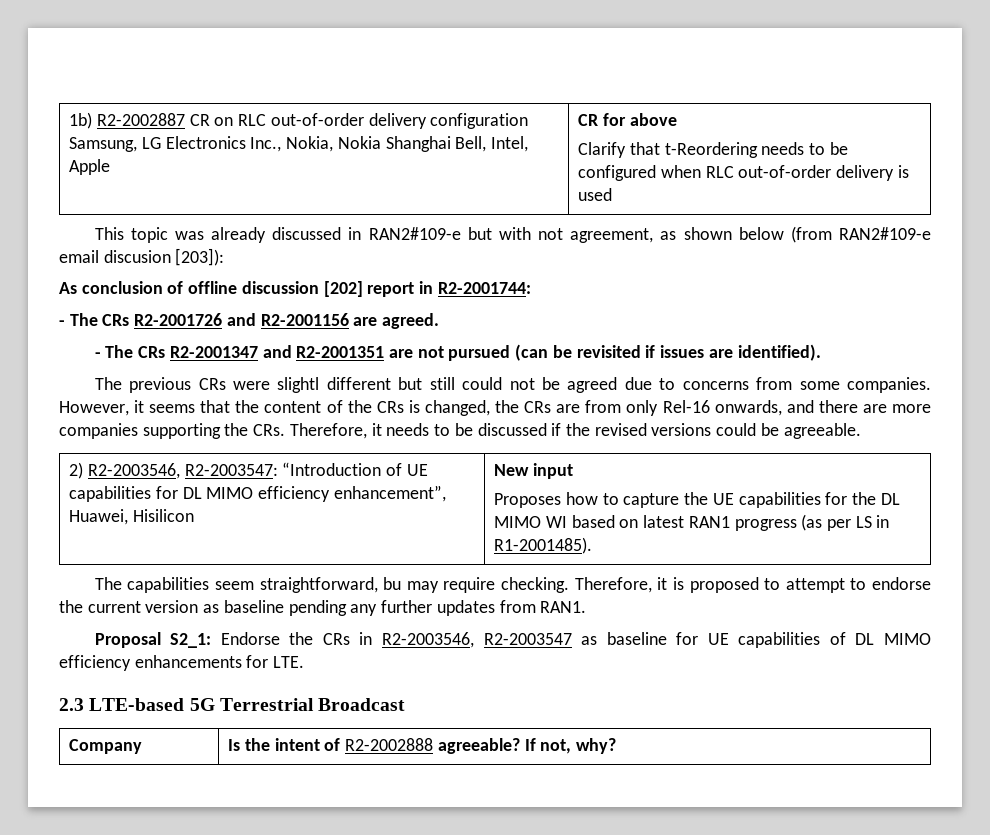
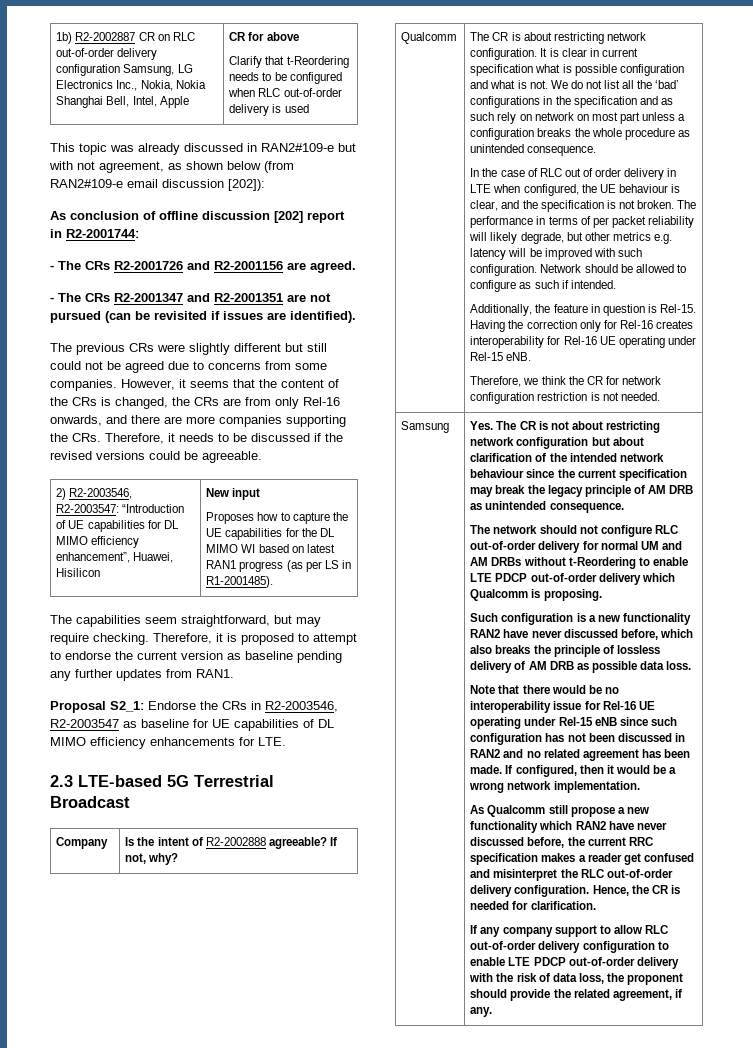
- This topic was already discussed in RAN2#109-e but with not agreement, as shown below (from RAN2#109-e email discusion [203]):
+ This topic was already discussed in RAN2#109-e but with not agreement, as shown below (from RAN2#109-e email discussion [202]):
- The previous CRs were slightl different but still could not be agreed due to concerns from some companies.
+ The previous CRs were slightly different but still could not be agreed due to concerns from some companies.
- The capabilities seem straightforward, bu may require checking.
+ The capabilities seem straightforward, but may require checking.
+ Qualcomm | The CR is about restricting network configuration. It is clear in current specification what is possible configuration and what is not. We do not list all the ‘bad’ configurations in the specification and as such rely on network on most part unless a configuration breaks the whole procedure as unintended consequence.
+ In the case of RLC out of order delivery in LTE when configured, the UE behaviour is clear, and the specification is not broken. The performance in terms of per packet reliability will likely degrade, but other metrics e.g. latency will be improved with such configuration. Network should be allowed to configure as such if intended.
+ Additionally, the feature in question is Rel-15. Having the correction only for Rel-16 creates interoperability for Rel-16 UE operating under Rel-15 eNB.
+ Therefore, we think the CR for network configuration restriction is not needed.
+ Samsung | Yes. The CR is not about restricting network configuration but about clarification of the intended network behaviour since the current specification may break the legacy principle of AM DRB as unintended consequence.
+ The network should not configure RLC out-of-order delivery for normal UM and AM DRBs without t-Reordering to enable LTE PDCP out-of-order delivery which Qualcomm is proposing.
+ Such configuration is a new functionality RAN2 have never discussed before, which also breaks the principle of lossless delivery of AM DRB as possible data loss.
+ Note that there would be no interoperability issue for Rel-16 UE operating under Rel-15 eNB since such configuration has not been discussed in RAN2 and no related agreement has been made. If configured, then it would be a wrong network implementation.
+ As Qualcomm still propose a new functionality which RAN2 have never discussed before, the current RRC specification makes a reader get confused and misinterpret the RLC out-of-order delivery configuration. Hence, the CR is needed for clarification.
+ If any company support to allow RLC out-of-order delivery configuration to enable LTE PDCP out-of-order delivery with the risk of data loss, the proponent should provide the related agreement, if any.

